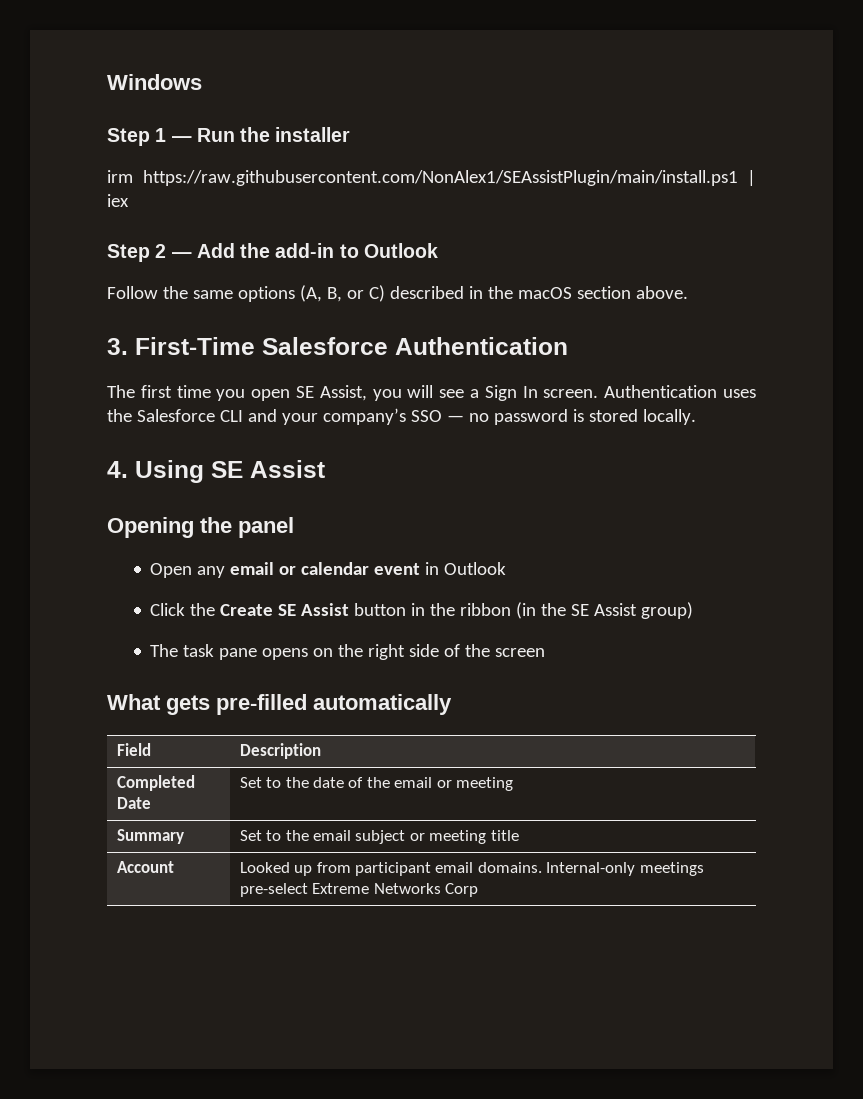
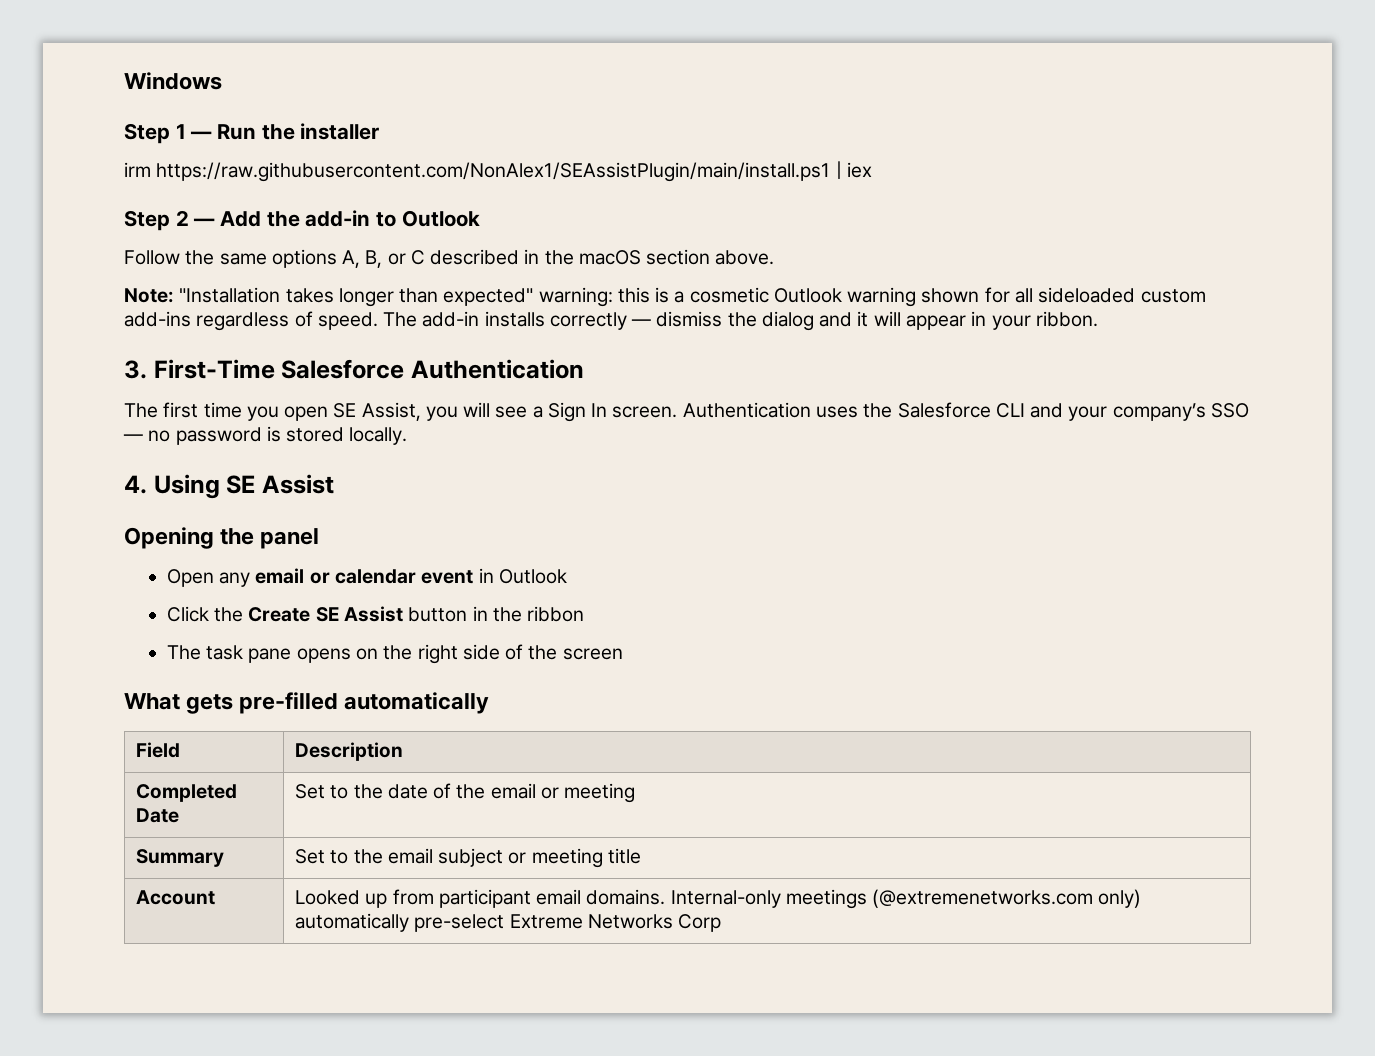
- Follow the same options (A, B, or C) described in the macOS section above.
+ Follow the same options A, B, or C described in the macOS section above.
+ Note: "Installation takes longer than expected" warning: this is a cosmetic Outlook warning shown for all sideloaded custom add-ins regardless of speed. The add-in installs correctly — dismiss the dialog and it will appear in your ribbon.
- Click the Create SE Assist button in the ribbon (in the SE Assist group)
+ Click the Create SE Assist button in the ribbon
- Account | Looked up from participant email domains. Internal-only meetings pre-select Extreme Networks Corp
+ Account | Looked up from participant email domains. Internal-only meetings (@extremenetworks.com only) automatically pre-select Extreme Networks Corp

